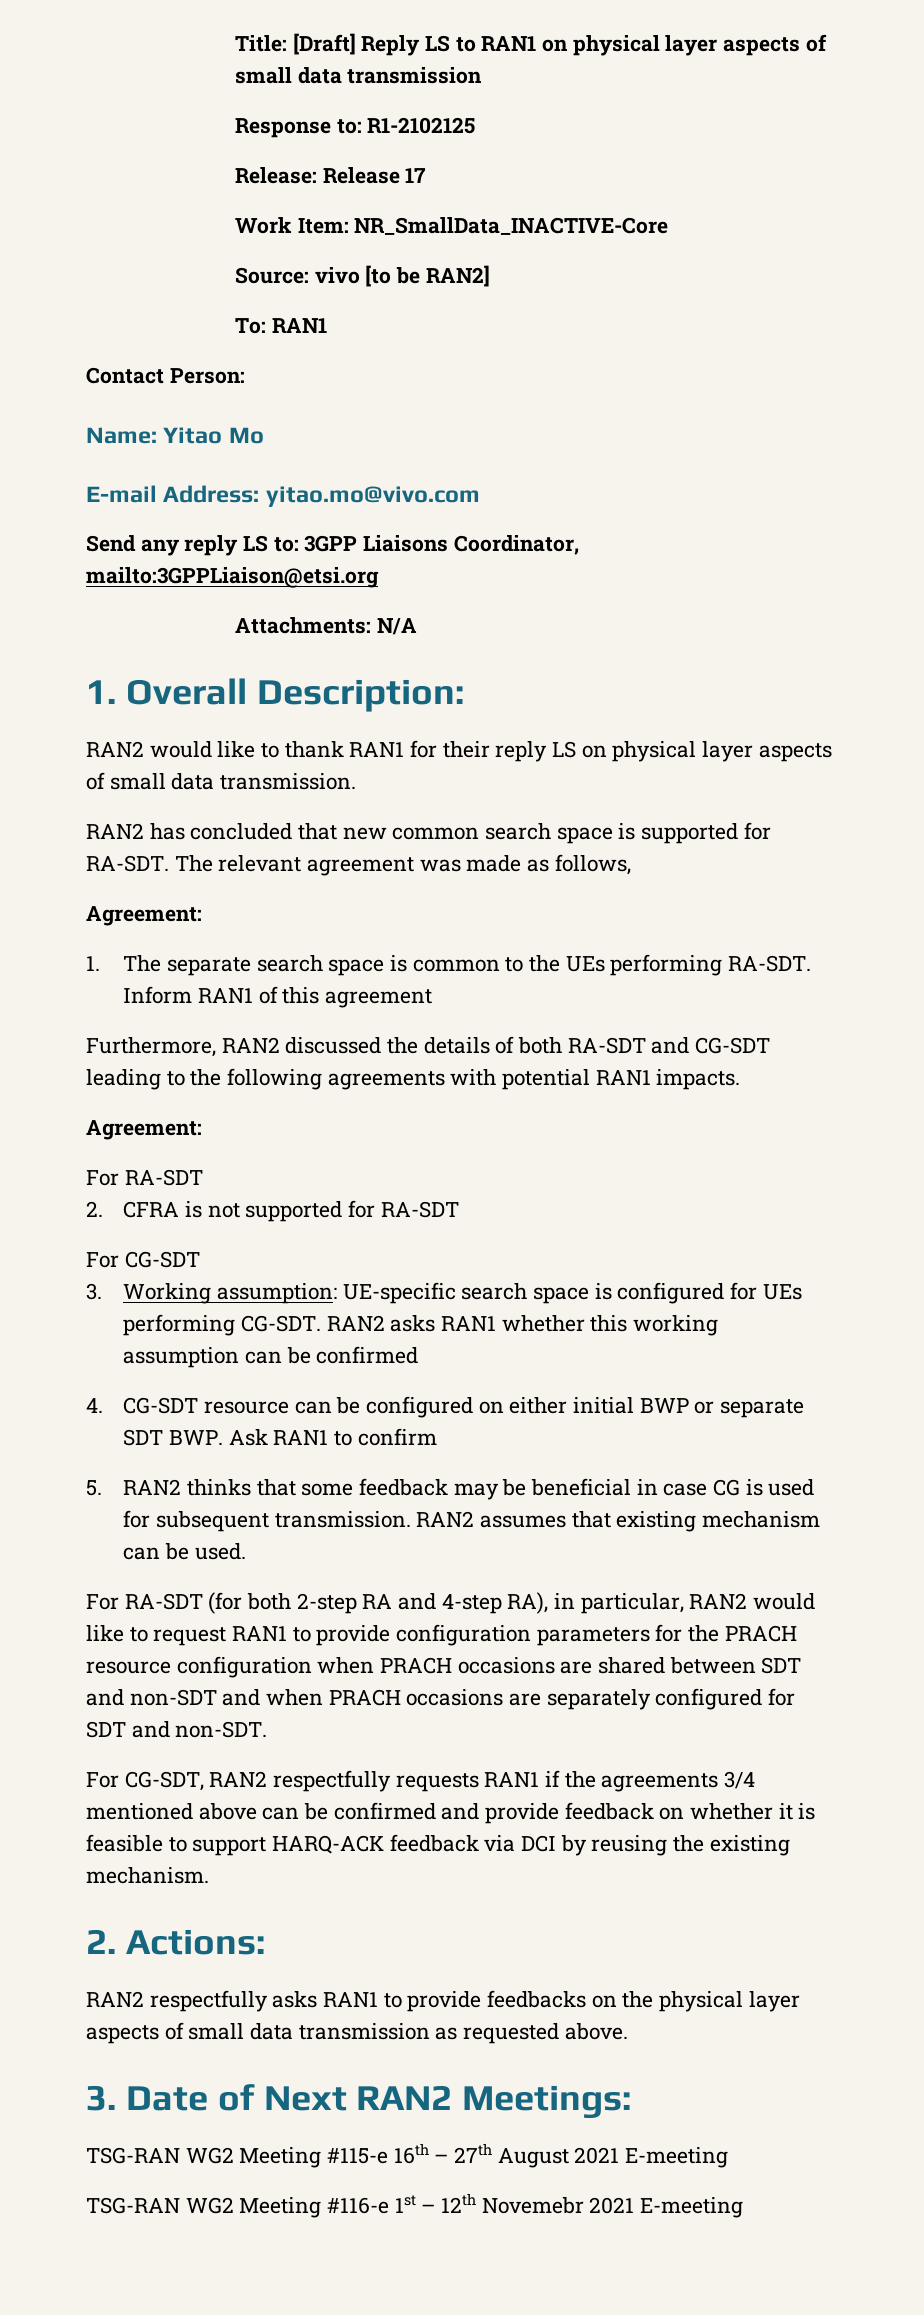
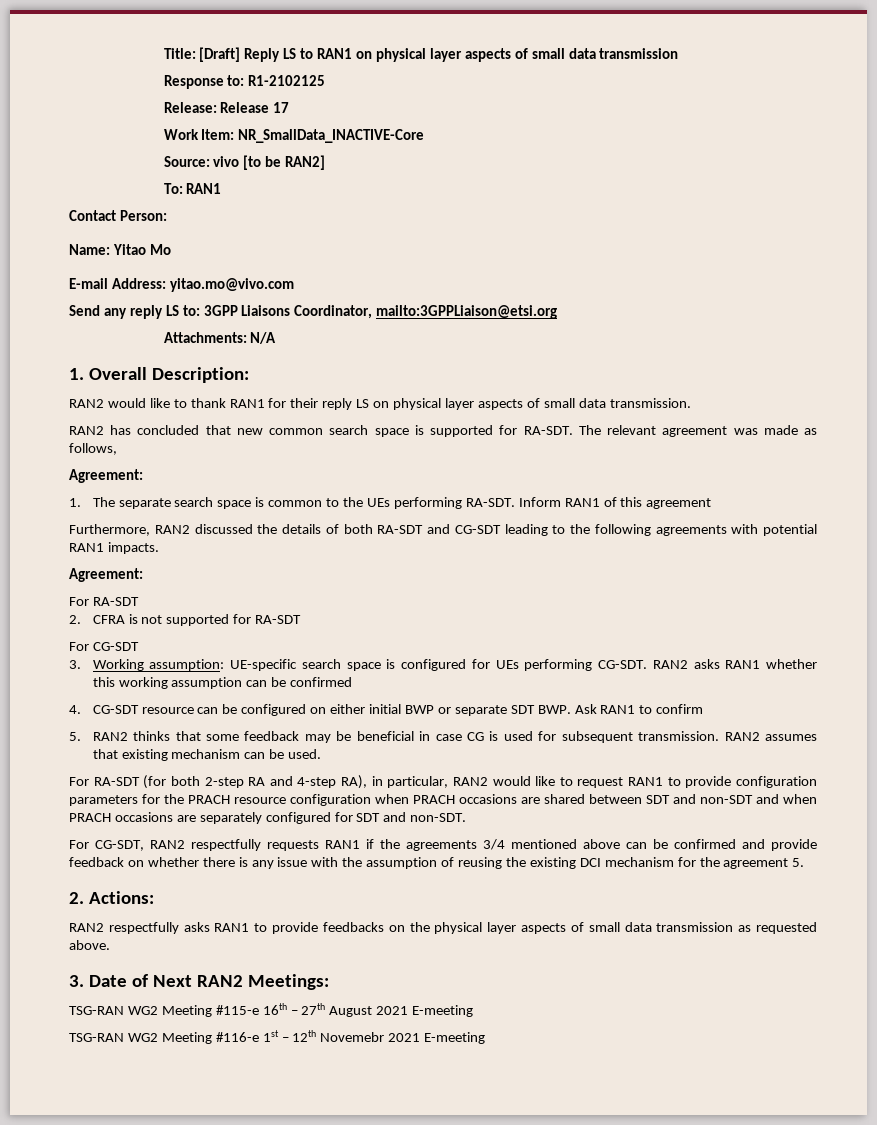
- For CG-SDT, RAN2 respectfully requests RAN1 if the agreements 3/4 mentioned above can be confirmed and provide feedback on whether it is feasible to support HARQ-ACK feedback via DCI by reusing the existing mechanism.
+ For CG-SDT, RAN2 respectfully requests RAN1 if the agreements 3/4 mentioned above can be confirmed and provide feedback on whether there is any issue with the assumption of reusing the existing DCI mechanism for the agreement 5.

